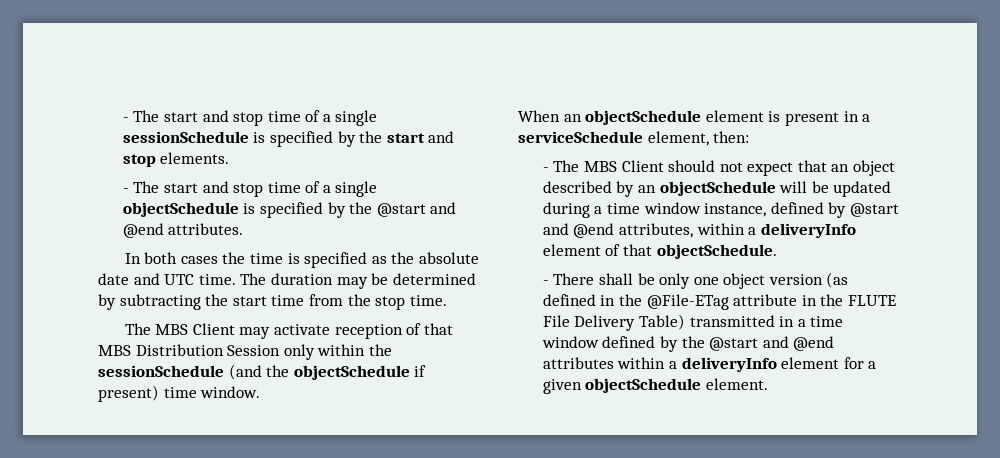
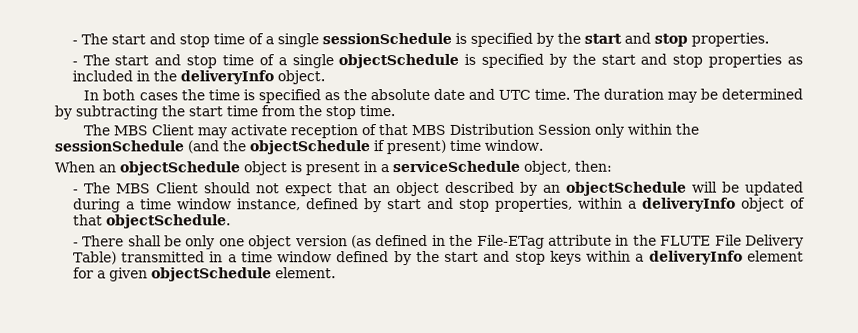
- - The start and stop time of a single sessionSchedule is specified by the start and stop elements.
+ - The start and stop time of a single sessionSchedule is specified by the start and stop properties.
- - The start and stop time of a single objectSchedule is specified by the @start and @end attributes.
+ - The start and stop time of a single objectSchedule is specified by the start and stop properties as included in the deliveryInfo object.
- When an objectSchedule element is present in a serviceSchedule element, then:
+ When an objectSchedule object is present in a serviceSchedule object, then:
- - The MBS Client should not expect that an object described by an objectSchedule will be updated during a time window instance, defined by @start and @end attributes, within a deliveryInfo element of that objectSchedule.
+ - The MBS Client should not expect that an object described by an objectSchedule will be updated during a time window instance, defined by start and stop properties, within a deliveryInfo object of that objectSchedule.
- - There shall be only one object version (as defined in the @File-ETag attribute in the FLUTE File Delivery Table) transmitted in a time window defined by the @start and @end attributes within a deliveryInfo element for a given objectSchedule element.
+ - There shall be only one object version (as defined in the File-ETag attribute in the FLUTE File Delivery Table) transmitted in a time window defined by the start and stop keys within a deliveryInfo element for a given objectSchedule element.

